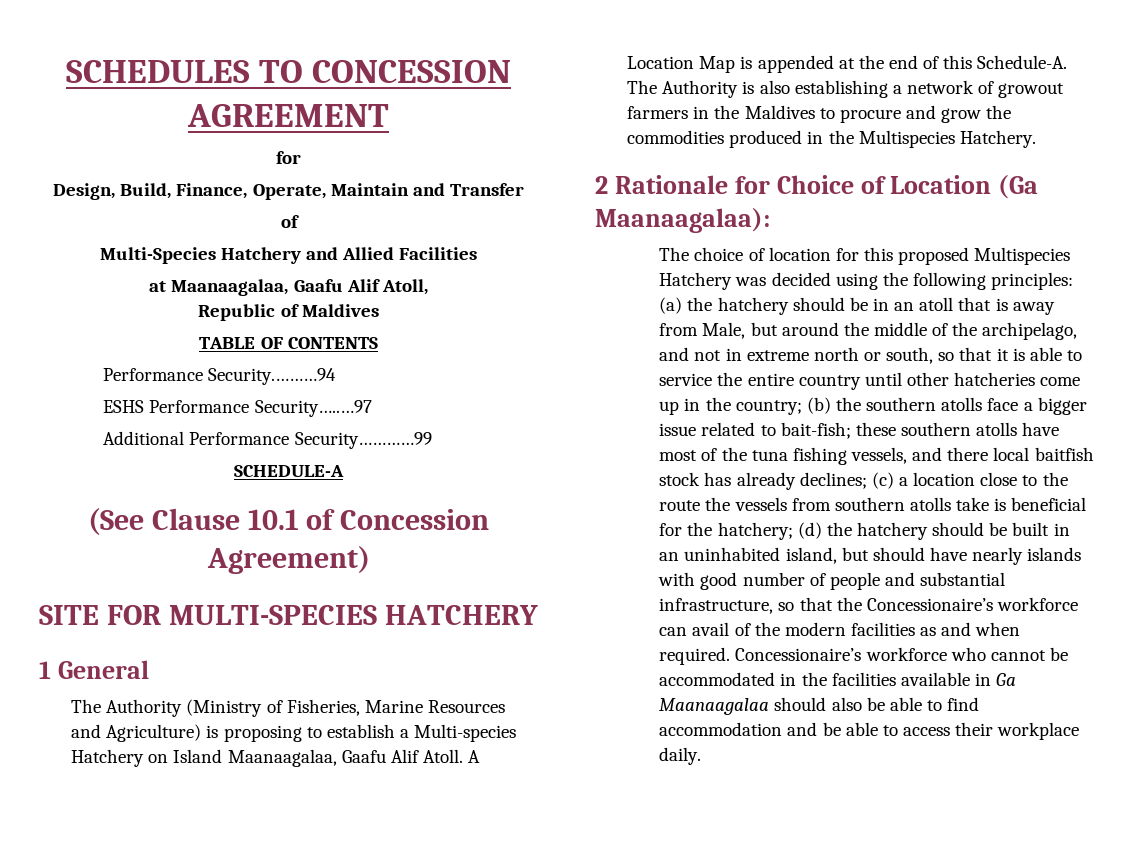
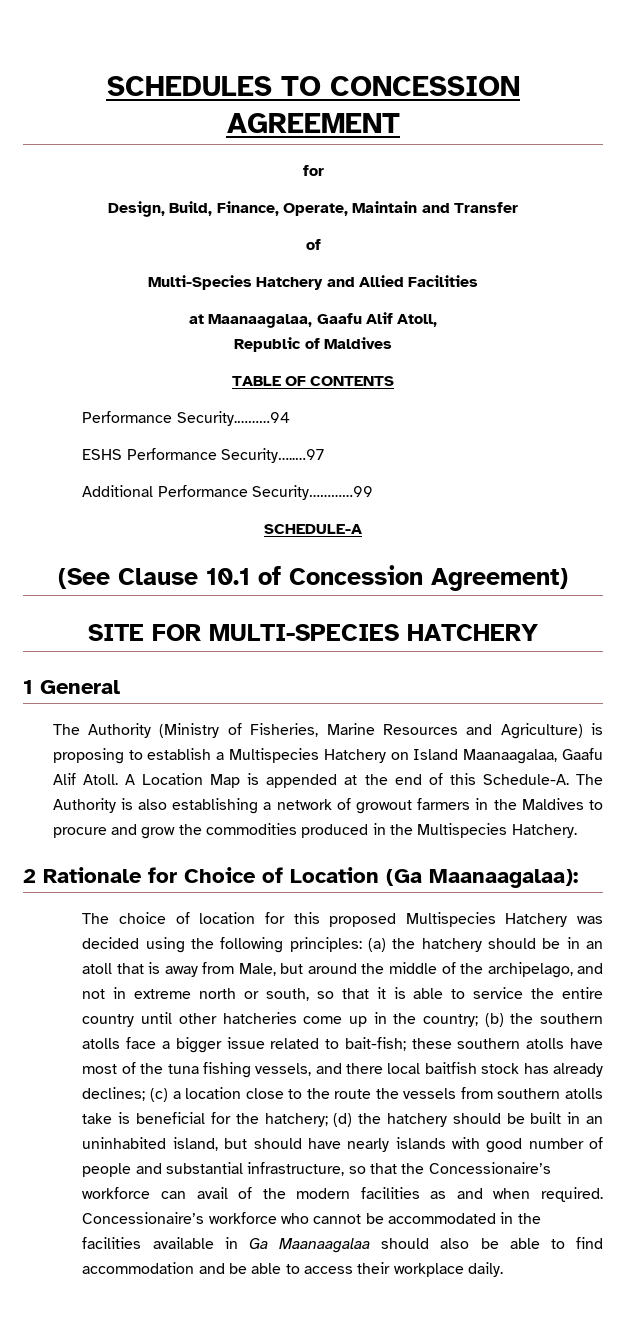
- The Authority (Ministry of Fisheries, Marine Resources and Agriculture) is proposing to establish a Multi-species Hatchery on Island Maanaagalaa, Gaafu Alif Atoll.
+ The Authority (Ministry of Fisheries, Marine Resources and Agriculture) is proposing to establish a Multispecies Hatchery on Island Maanaagalaa, Gaafu Alif Atoll.

